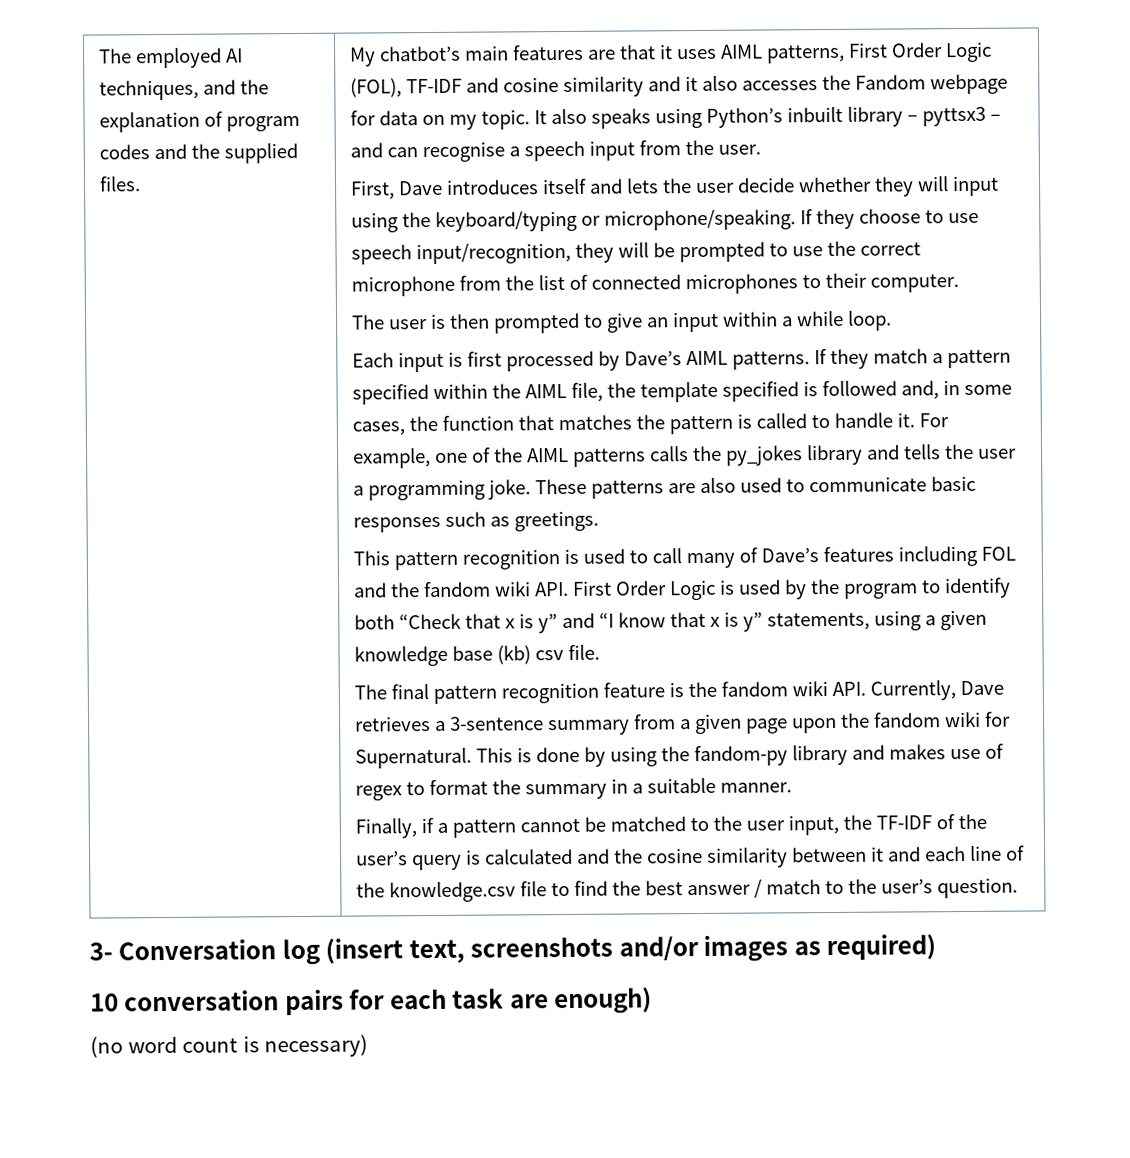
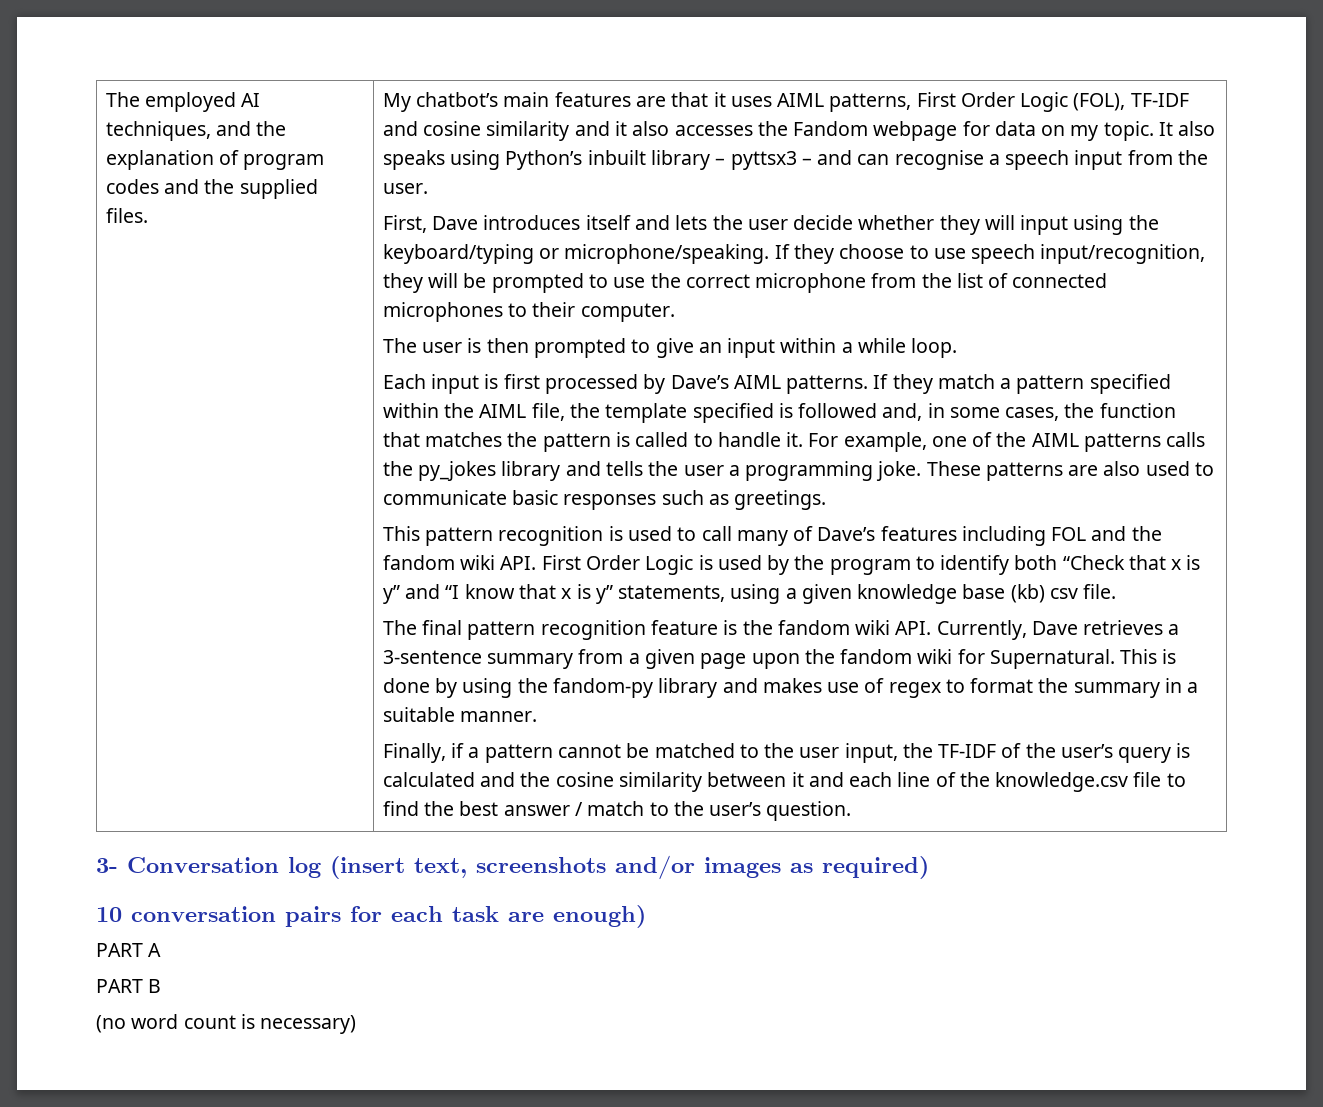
+ PART A
+ PART B

